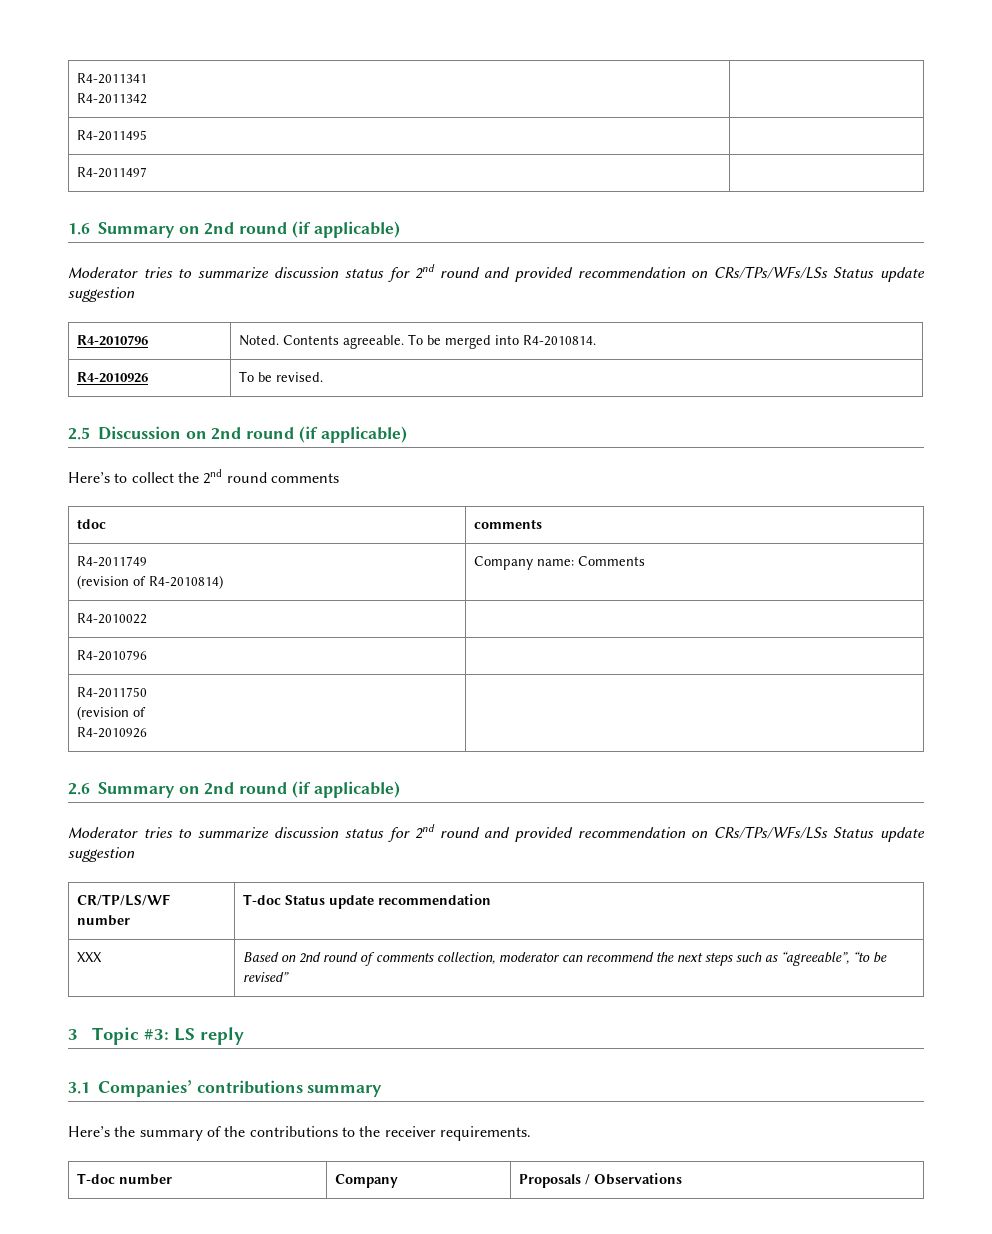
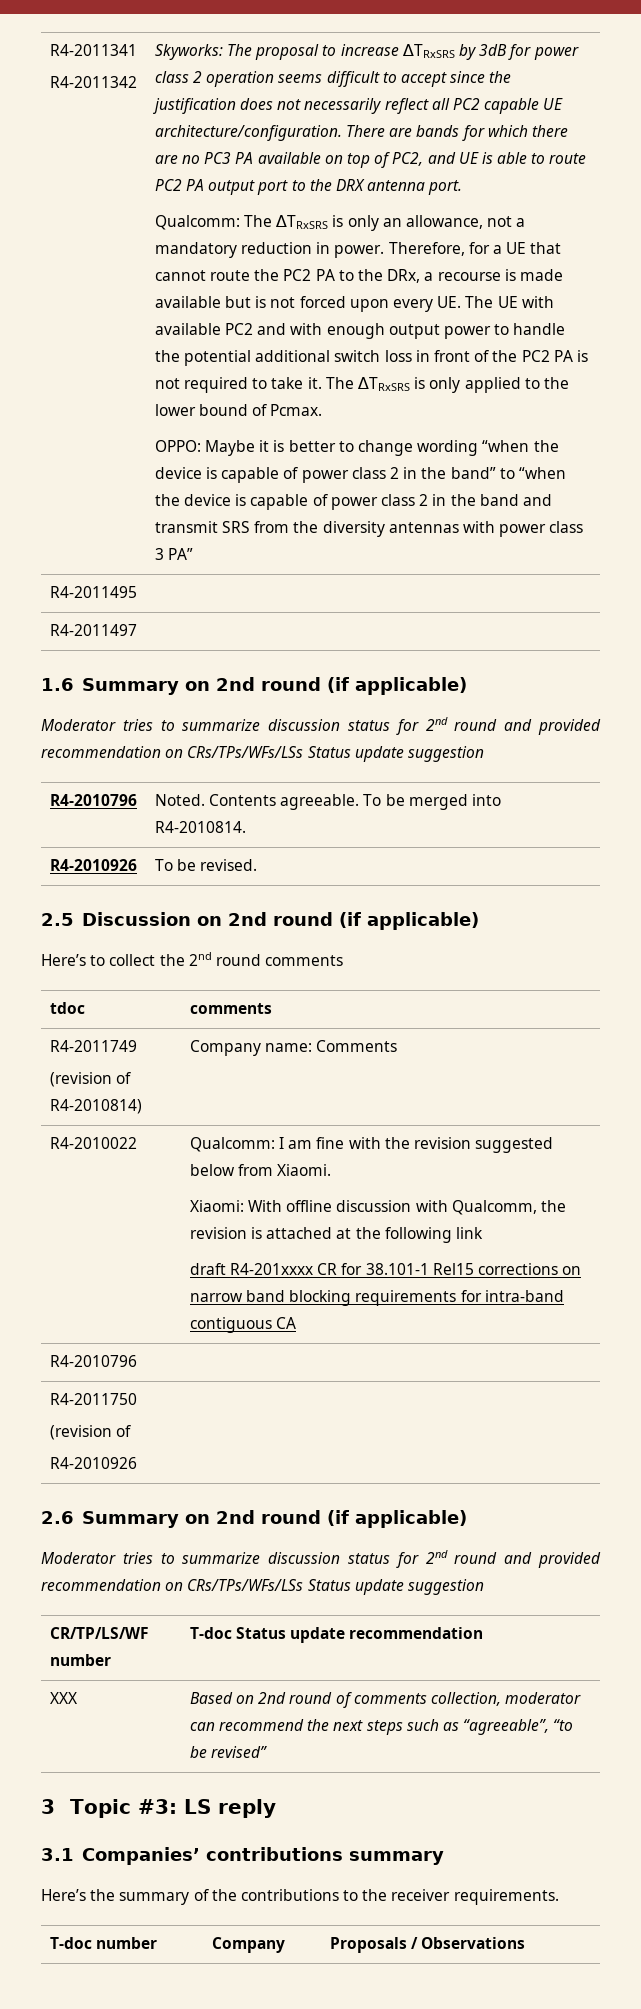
+ Skyworks: The proposal to increase ∆TRxSRS by 3dB for power class 2 operation seems difficult to accept since the justification does not necessarily reflect all PC2 capable UE architecture/configuration. There are bands for which there are no PC3 PA available on top of PC2, and UE is able to route PC2 PA output port to the DRX antenna port.
+ Qualcomm: The ∆TRxSRS is only an allowance, not a mandatory reduction in power. Therefore, for a UE that cannot route the PC2 PA to the DRx, a recourse is made available but is not forced upon every UE. The UE with available PC2 and with enough output power to handle the potential additional switch loss in front of the PC2 PA is not required to take it. The ∆TRxSRS is only applied to the lower bound of Pcmax.
+ OPPO: Maybe it is better to change wording “when the device is capable of power class 2 in the band” to “when the device is capable of power class 2 in the band and transmit SRS from the diversity antennas with power class 3 PA”
+ Qualcomm: I am fine with the revision suggested below from Xiaomi.
+ Xiaomi: With offline discussion with Qualcomm, the revision is attached at the following link
+ draft R4-201xxxx CR for 38.101-1 Rel15 corrections on narrow band blocking requirements for intra-band contiguous CA

